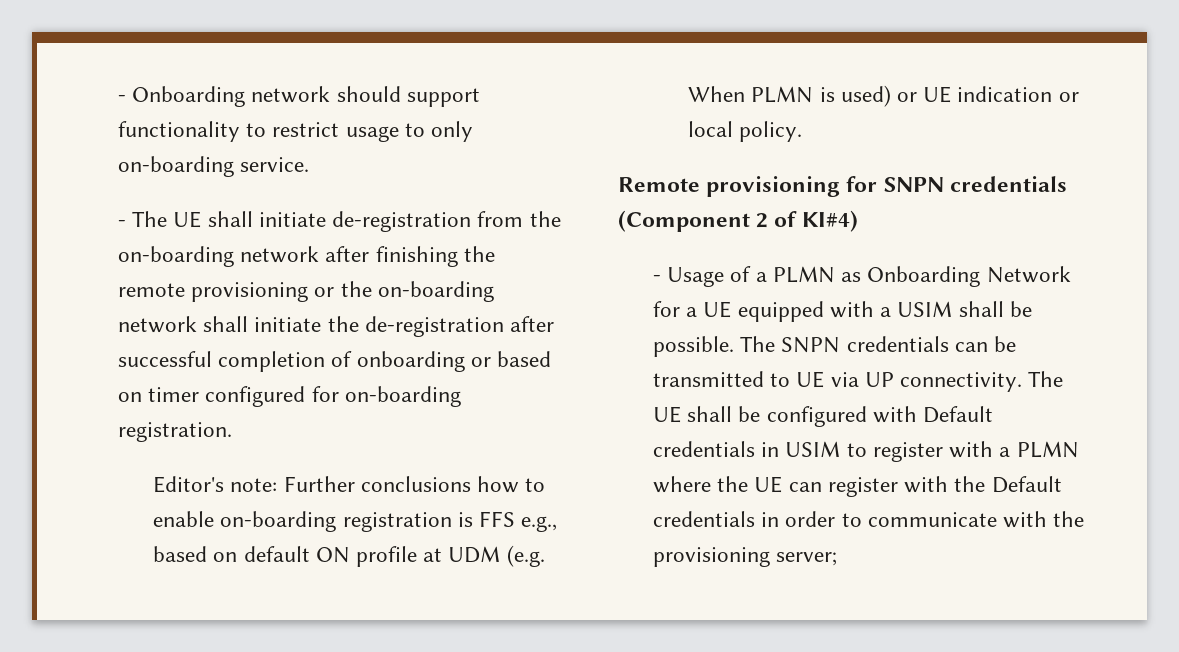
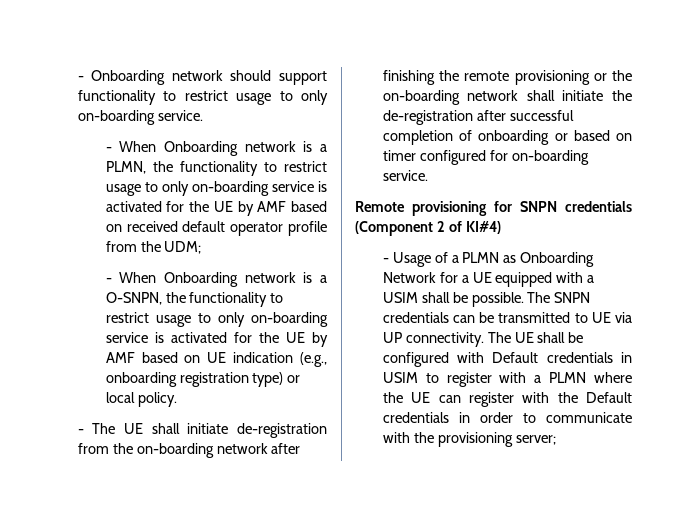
+ - When Onboarding network is a PLMN, the functionality to restrict usage to only on-boarding service is activated for the UE by AMF based on received default operator profile from the UDM;
+ - When Onboarding network is a O-SNPN, the functionality to restrict usage to only on-boarding service is activated for the UE by AMF based on UE indication (e.g., onboarding registration type) or local policy.
- - The UE shall initiate de-registration from the on-boarding network after finishing the remote provisioning or the on-boarding network shall initiate the de-registration after successful completion of onboarding or based on timer configured for on-boarding registration.
- Editor's note: Further conclusions how to enable on-boarding registration is FFS e.g., based on default ON profile at UDM (e.g. When PLMN is used) or UE indication or local policy.
+ - The UE shall initiate de-registration from the on-boarding network after finishing the remote provisioning or the on-boarding network shall initiate the de-registration after successful completion of onboarding or based on timer configured for on-boarding service.

